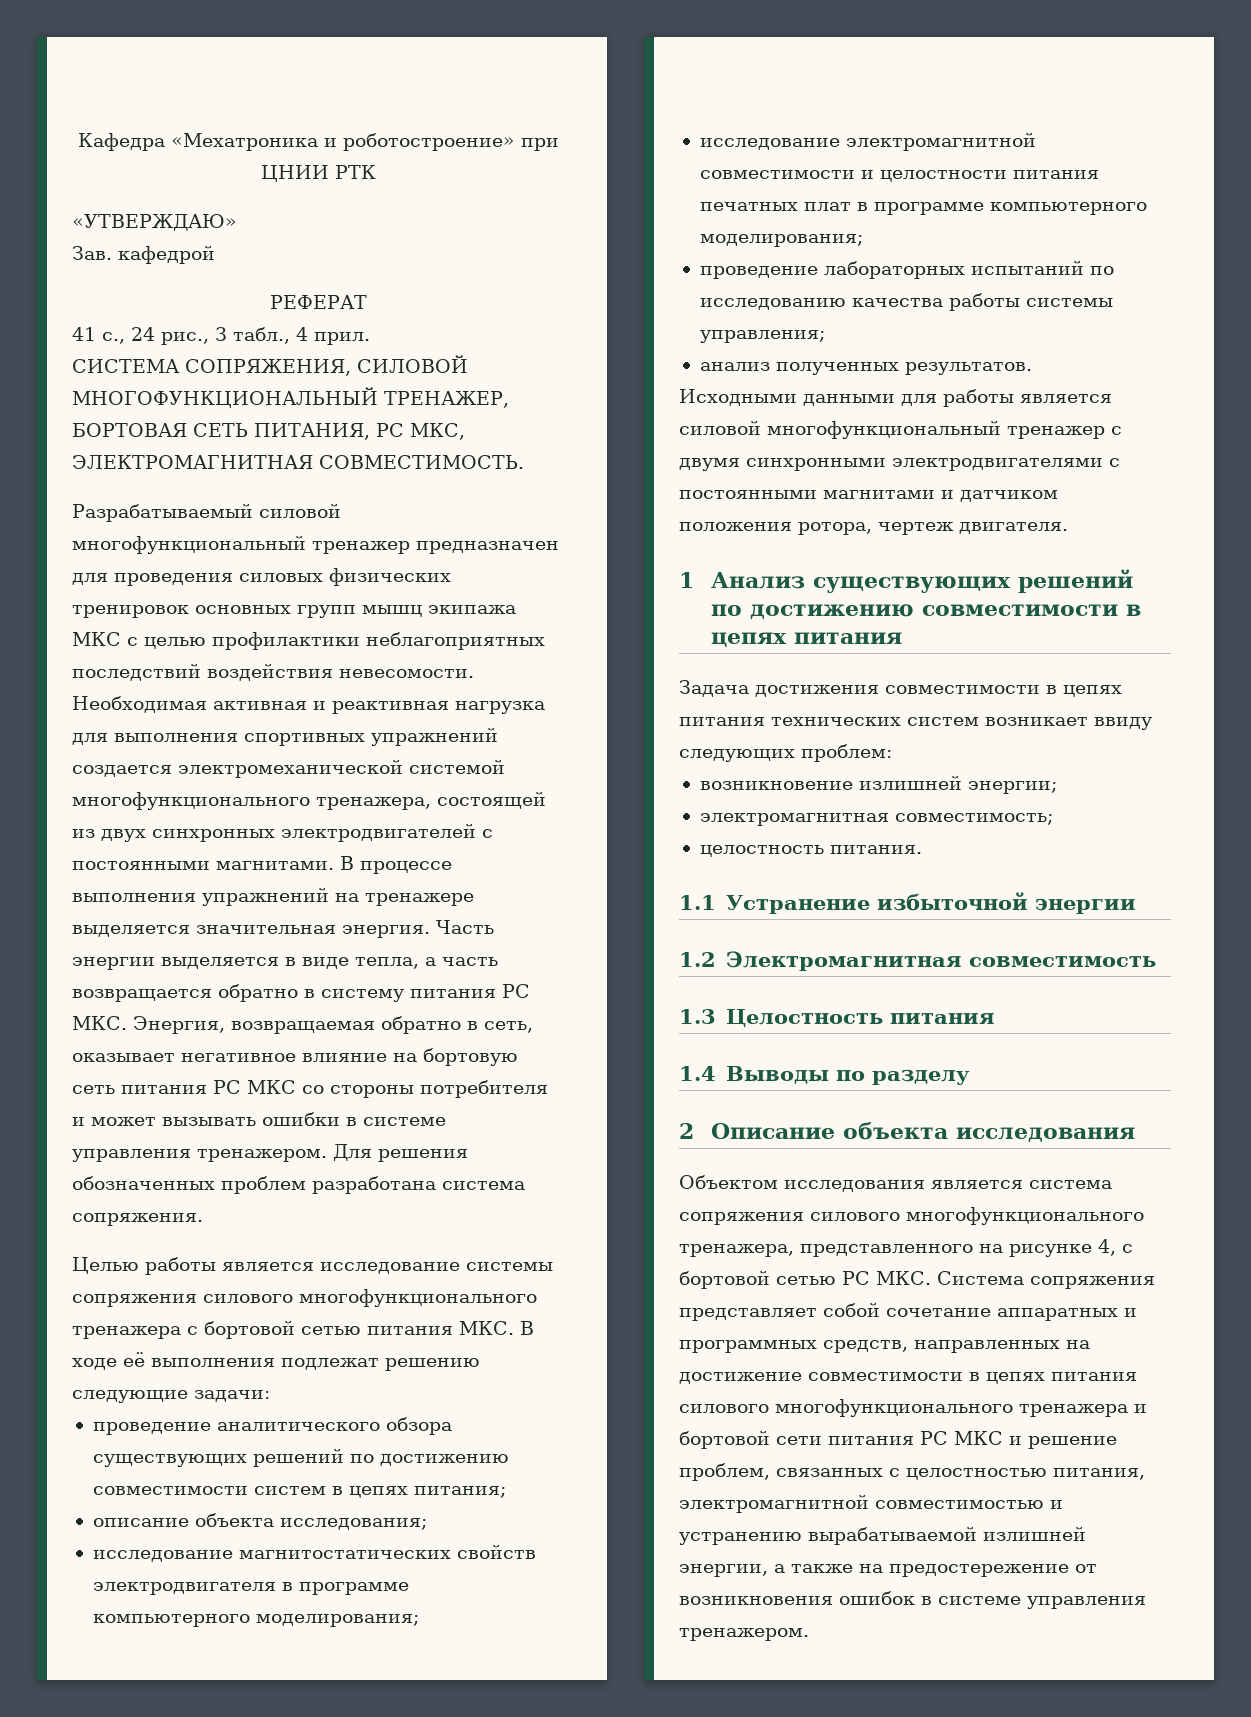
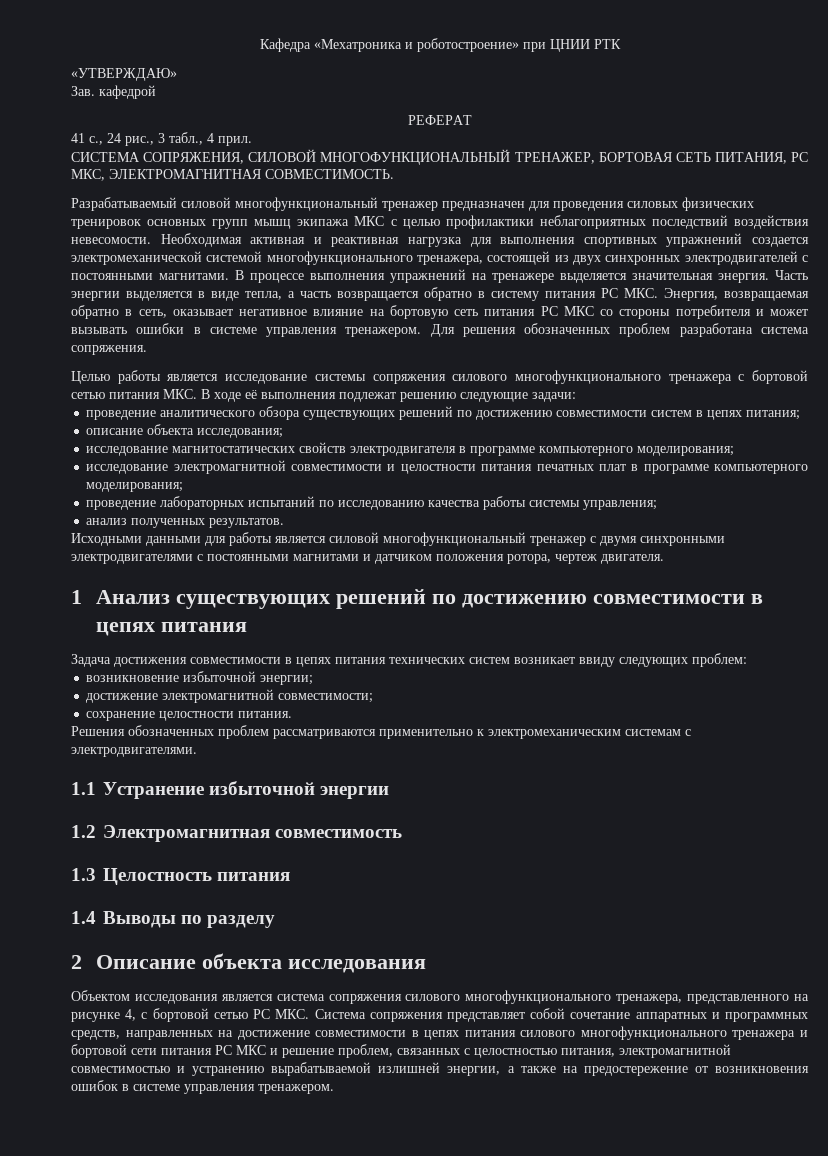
- возникновение излишней энергии;
+ возникновение избыточной энергии;
- электромагнитная совместимость;
- целостность питания.
+ достижение электромагнитной совместимости;
+ сохранение целостности питания.
+ Решения обозначенных проблем рассматриваются применительно к электромеханическим системам с электродвигателями.

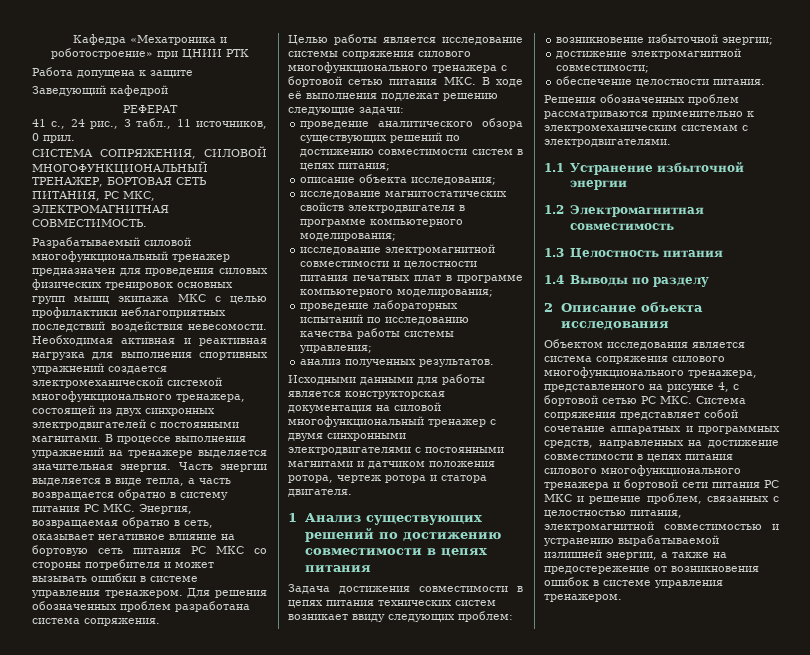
- «УТВЕРЖДАЮ»
- Зав. кафедрой
+ Работа допущена к защите
+ Заведующий кафедрой
- 41 с., 24 рис., 3 табл., 4 прил.
+ 41 с., 24 рис., 3 табл., 11 источников, 0 прил.
- Исходными данными для работы является силовой многофункциональный тренажер с двумя синхронными электродвигателями с постоянными магнитами и датчиком положения ротора, чертеж двигателя.
+ Исходными данными для работы является конструкторская документация на силовой многофункциональный тренажер с двумя синхронными электродвигателями с постоянными магнитами и датчиком положения ротора, чертеж ротора и статора двигателя.
- сохранение целостности питания.
+ обеспечение целостности питания.

